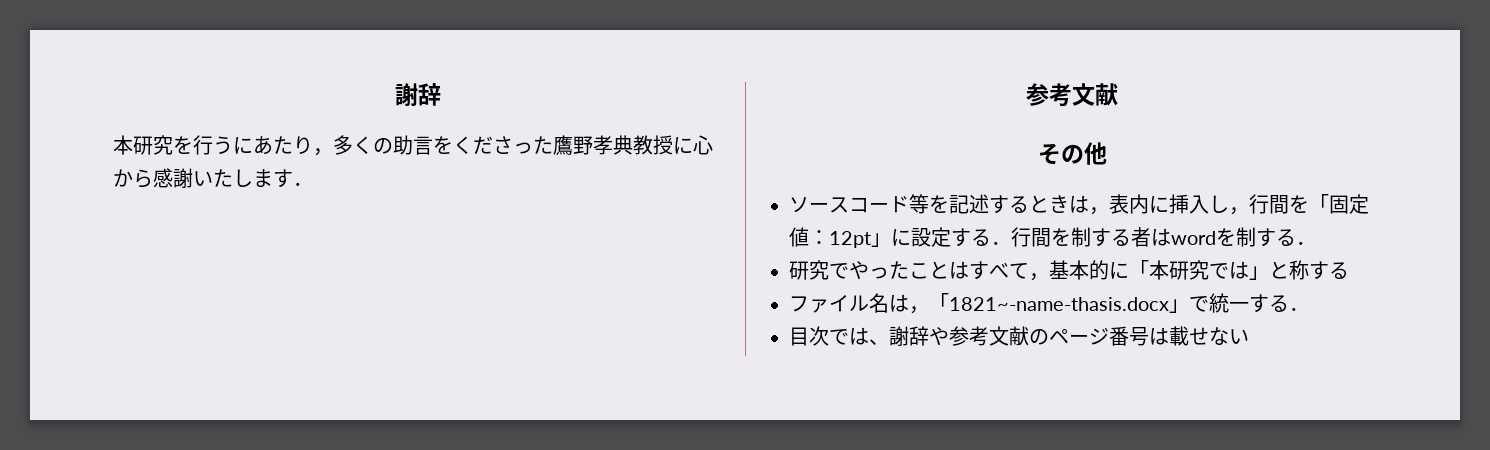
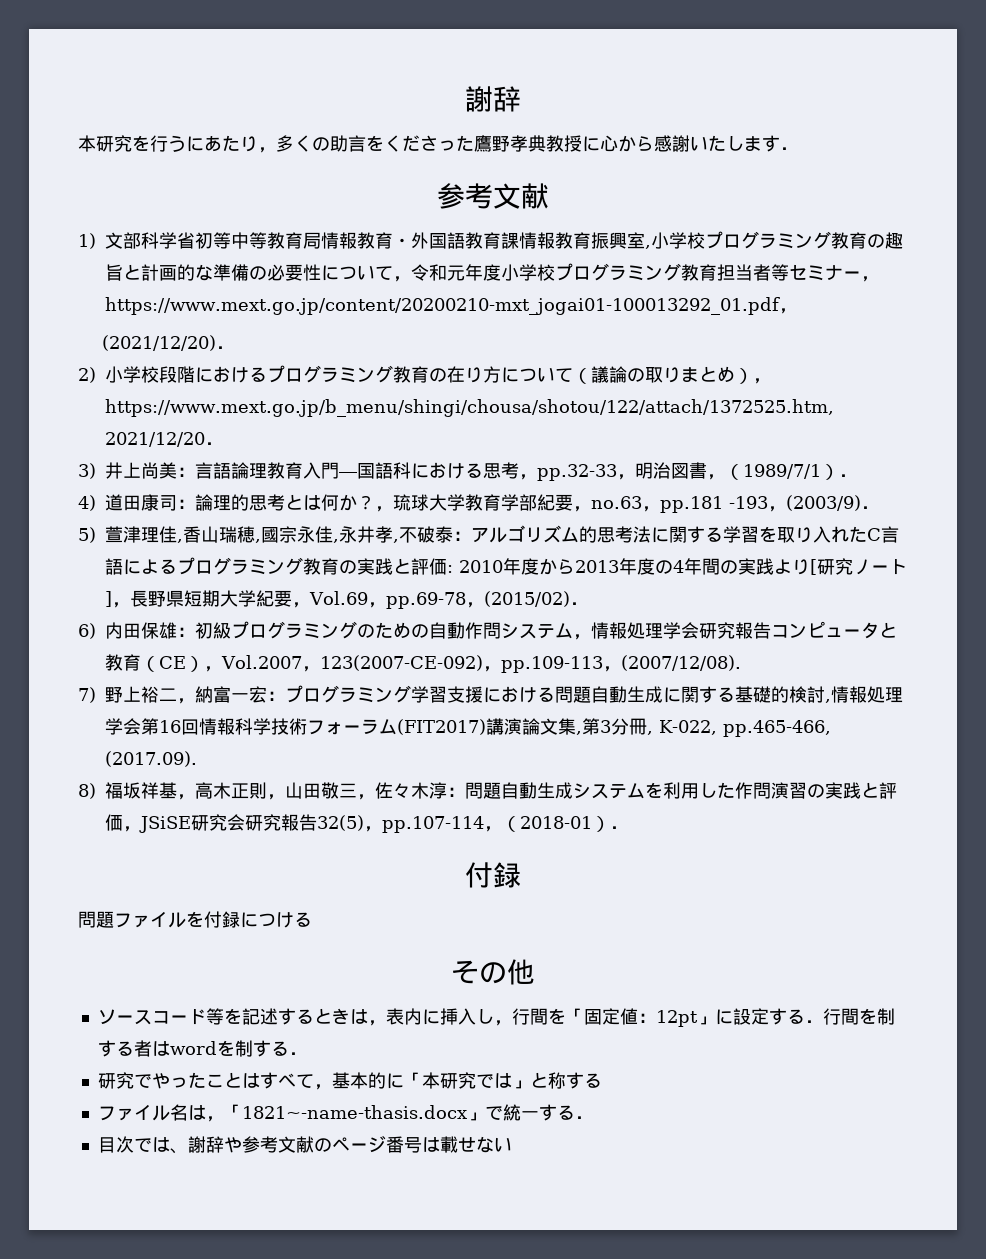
+ 1)文部科学省初等中等教育局情報教育・外国語教育課情報教育振興室,小学校プログラミング教育の趣旨と計画的な準備の必要性について，令和元年度小学校プログラミング教育担当者等セミナー，https://www.mext.go.jp/content/20200210-mxt_jogai01-100013292_01.pdf，
+ (2021/12/20)．
+ 2)小学校段階におけるプログラミング教育の在り方について（議論の取りまとめ），https://www.mext.go.jp/b_menu/shingi/chousa/shotou/122/attach/1372525.htm, 2021/12/20．
+ 3)井上尚美：言語論理教育入門―国語科における思考，pp.32-33，明治図書，（1989/7/1）．
+ 4)道田康司：論理的思考とは何か？，琉球大学教育学部紀要，no.63，pp.181 -193，(2003/9)．
+ 5)萱津理佳,香山瑞穂,國宗永佳,永井孝,不破泰：アルゴリズム的思考法に関する学習を取り入れたC言語によるプログラミング教育の実践と評価: 2010年度から2013年度の4年間の実践より[研究ノート]，長野県短期大学紀要，Vol.69，pp.69-78，(2015/02)．
+ 6)内田保雄：初級プログラミングのための自動作問システム，情報処理学会研究報告コンピュータと教育（CE），Vol.2007，123(2007-CE-092)，pp.109-113，(2007/12/08).
+ 7)野上裕二，納富一宏：プログラミング学習支援における問題自動生成に関する基礎的検討,情報処理学会第16回情報科学技術フォーラム(FIT2017)講演論文集,第3分冊, K-022, pp.465-466, (2017.09).
+ 8)福坂祥基，高木正則，山田敬三，佐々木淳：問題自動生成システムを利用した作問演習の実践と評価，JSiSE研究会研究報告32(5)，pp.107-114，（2018-01）．
+ 付録
+ 問題ファイルを付録につける

